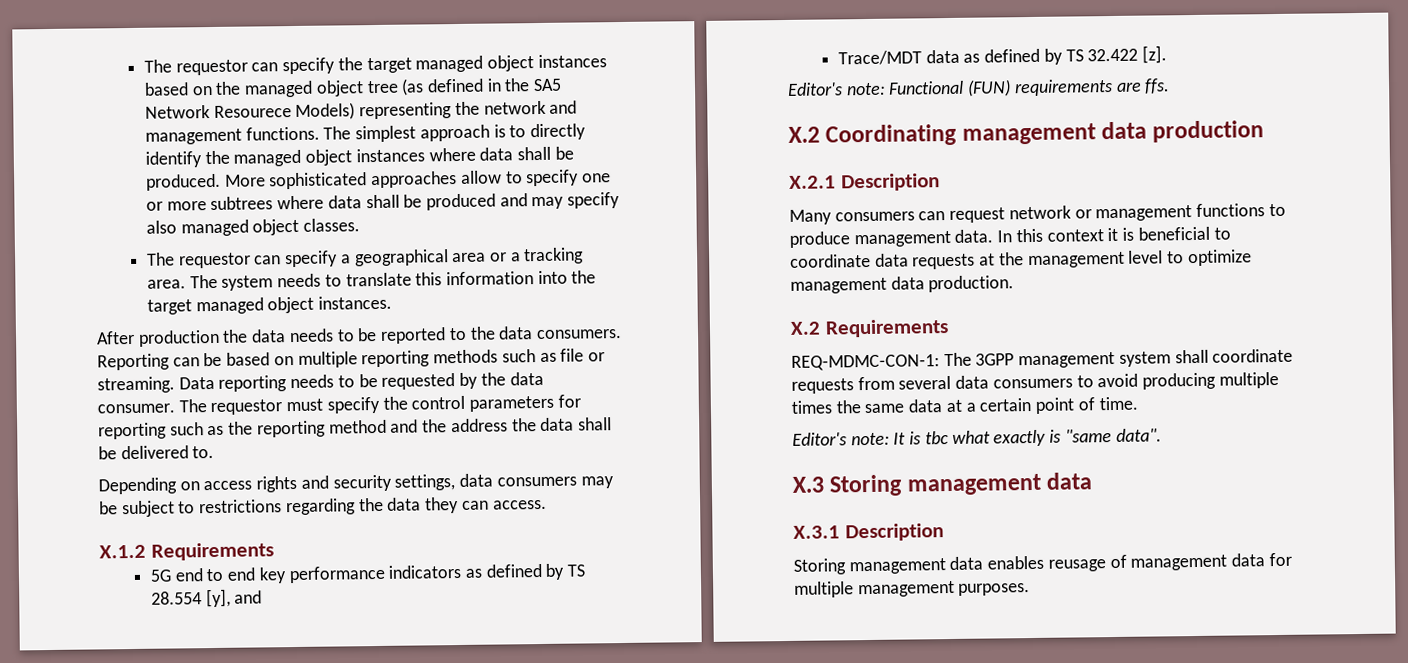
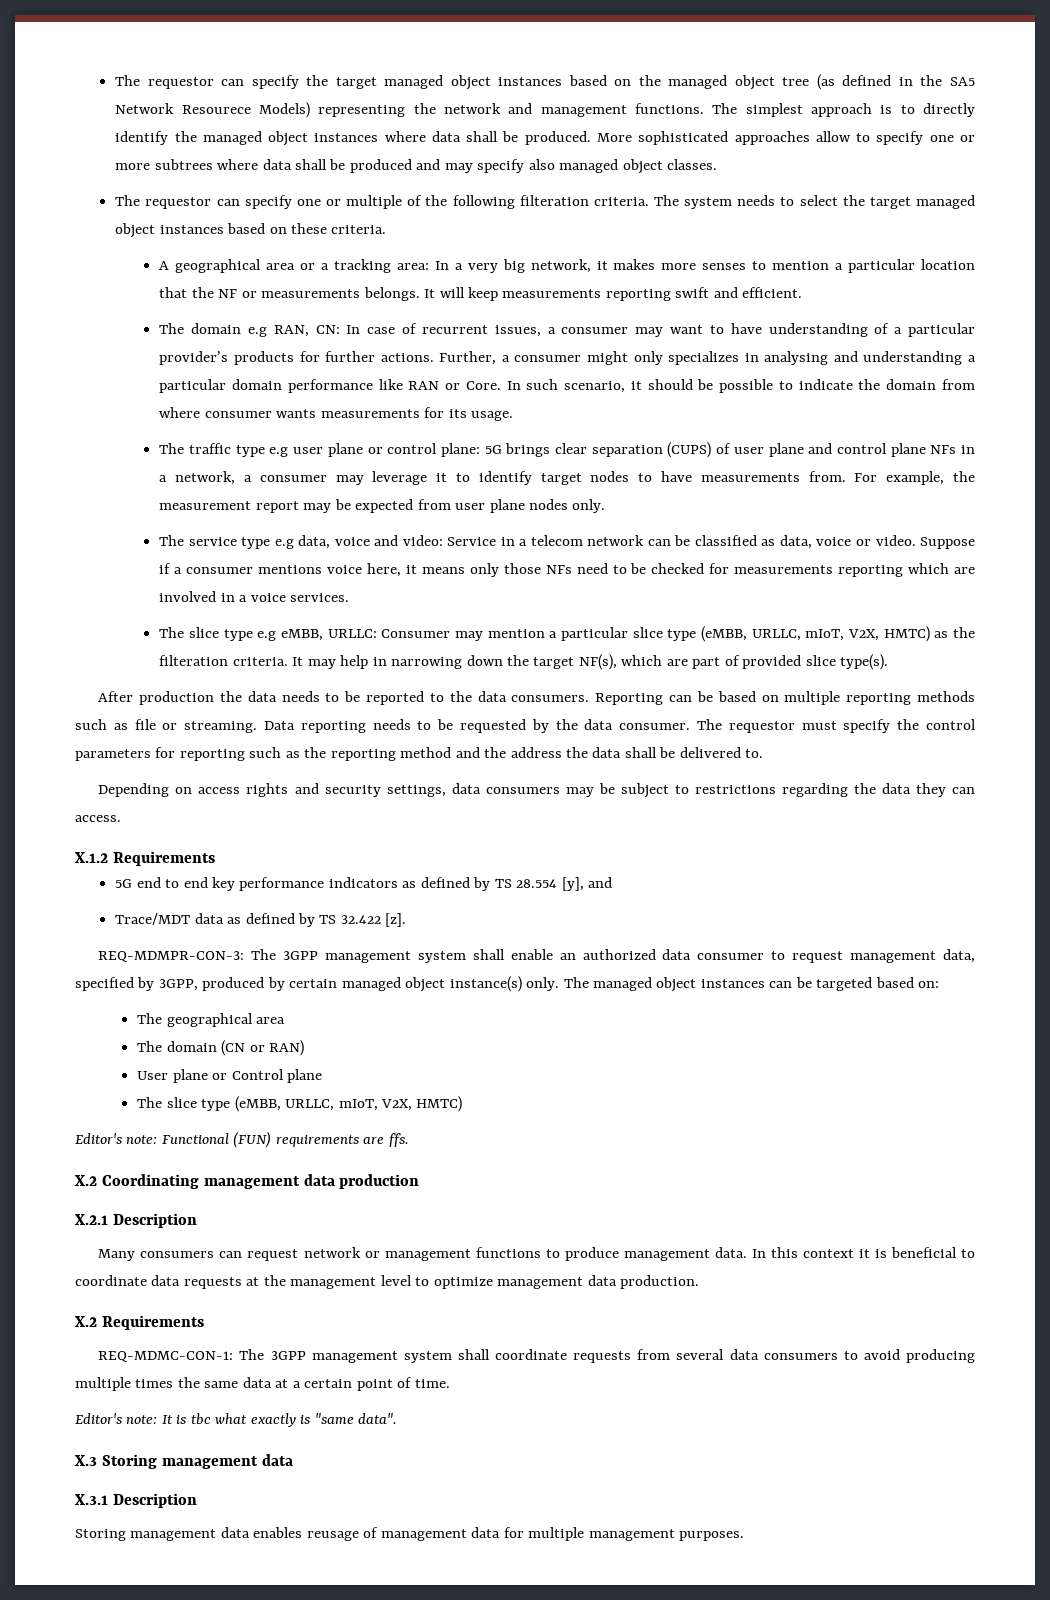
- The requestor can specify a geographical area or a tracking area. The system needs to translate this information into the target managed object instances.
+ The requestor can specify one or multiple of the following filteration criteria. The system needs to select the target managed object instances based on these criteria.
+ A geographical area or a tracking area: In a very big network, it makes more senses to mention a particular location that the NF or measurements belongs. It will keep measurements reporting swift and efficient.
+ The domain e.g RAN, CN: In case of recurrent issues, a consumer may want to have understanding of a particular provider’s products for further actions. Further, a consumer might only specializes in analysing and understanding a particular domain performance like RAN or Core. In such scenario, it should be possible to indicate the domain from where consumer wants measurements for its usage.
+ The traffic type e.g user plane or control plane: 5G brings clear separation (CUPS) of user plane and control plane NFs in a network, a consumer may leverage it to identify target nodes to have measurements from. For example, the measurement report may be expected from user plane nodes only.
+ The service type e.g data, voice and video: Service in a telecom network can be classified as data, voice or video. Suppose if a consumer mentions voice here, it means only those NFs need to be checked for measurements reporting which are involved in a voice services.
+ The slice type e.g eMBB, URLLC: Consumer may mention a particular slice type (eMBB, URLLC, mIoT, V2X, HMTC) as the filteration criteria. It may help in narrowing down the target NF(s), which are part of provided slice type(s).
+ REQ-MDMPR-CON-3: The 3GPP management system shall enable an authorized data consumer to request management data, specified by 3GPP, produced by certain managed object instance(s) only. The managed object instances can be targeted based on:
+ The geographical area
+ The domain (CN or RAN)
+ User plane or Control plane
+ The slice type (eMBB, URLLC, mIoT, V2X, HMTC)

